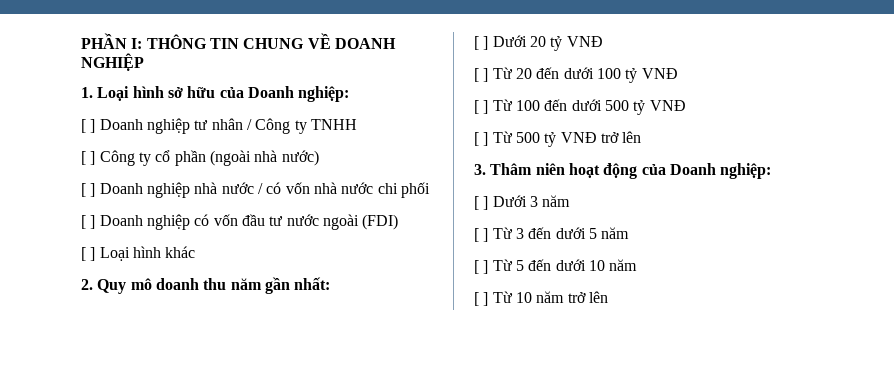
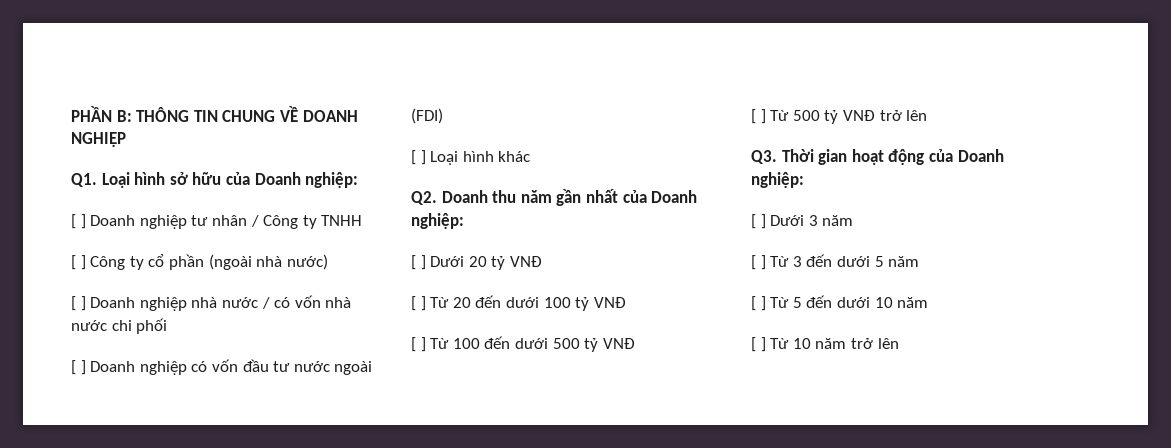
- PHẦN I: THÔNG TIN CHUNG VỀ DOANH NGHIỆP
+ PHẦN B: THÔNG TIN CHUNG VỀ DOANH NGHIỆP
- 1. Loại hình sở hữu của Doanh nghiệp:
+ Q1. Loại hình sở hữu của Doanh nghiệp:
- 2. Quy mô doanh thu năm gần nhất:
+ Q2. Doanh thu năm gần nhất của Doanh nghiệp:
- 3. Thâm niên hoạt động của Doanh nghiệp:
+ Q3. Thời gian hoạt động của Doanh nghiệp:

